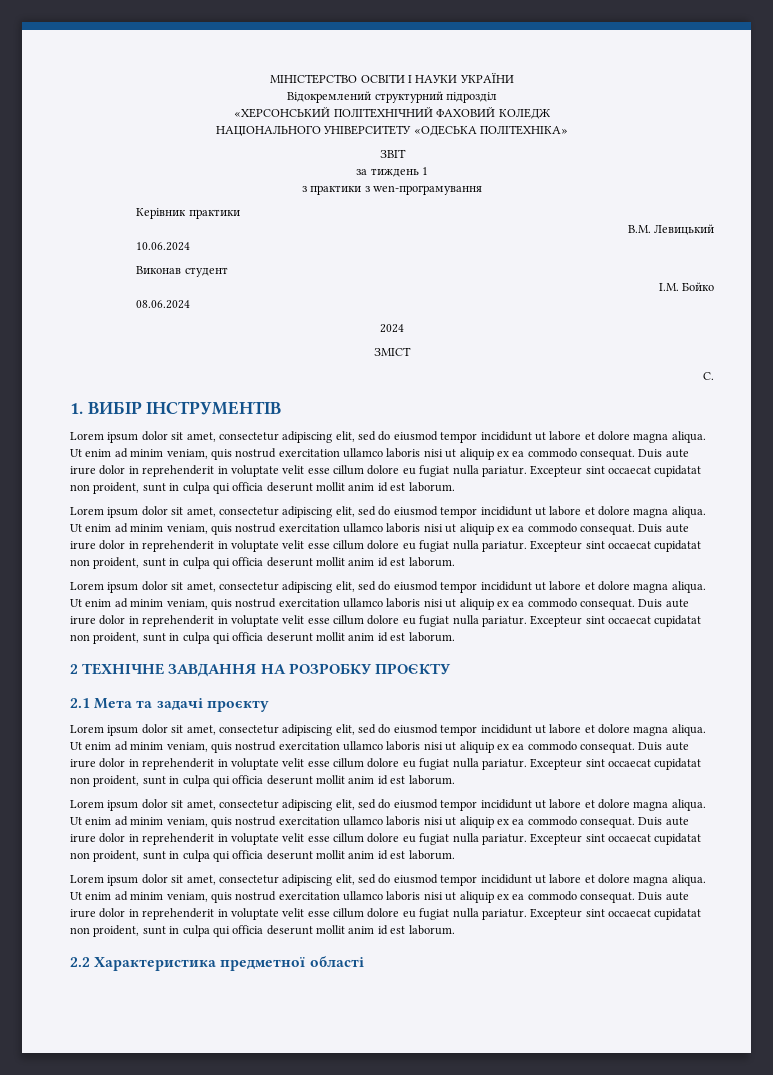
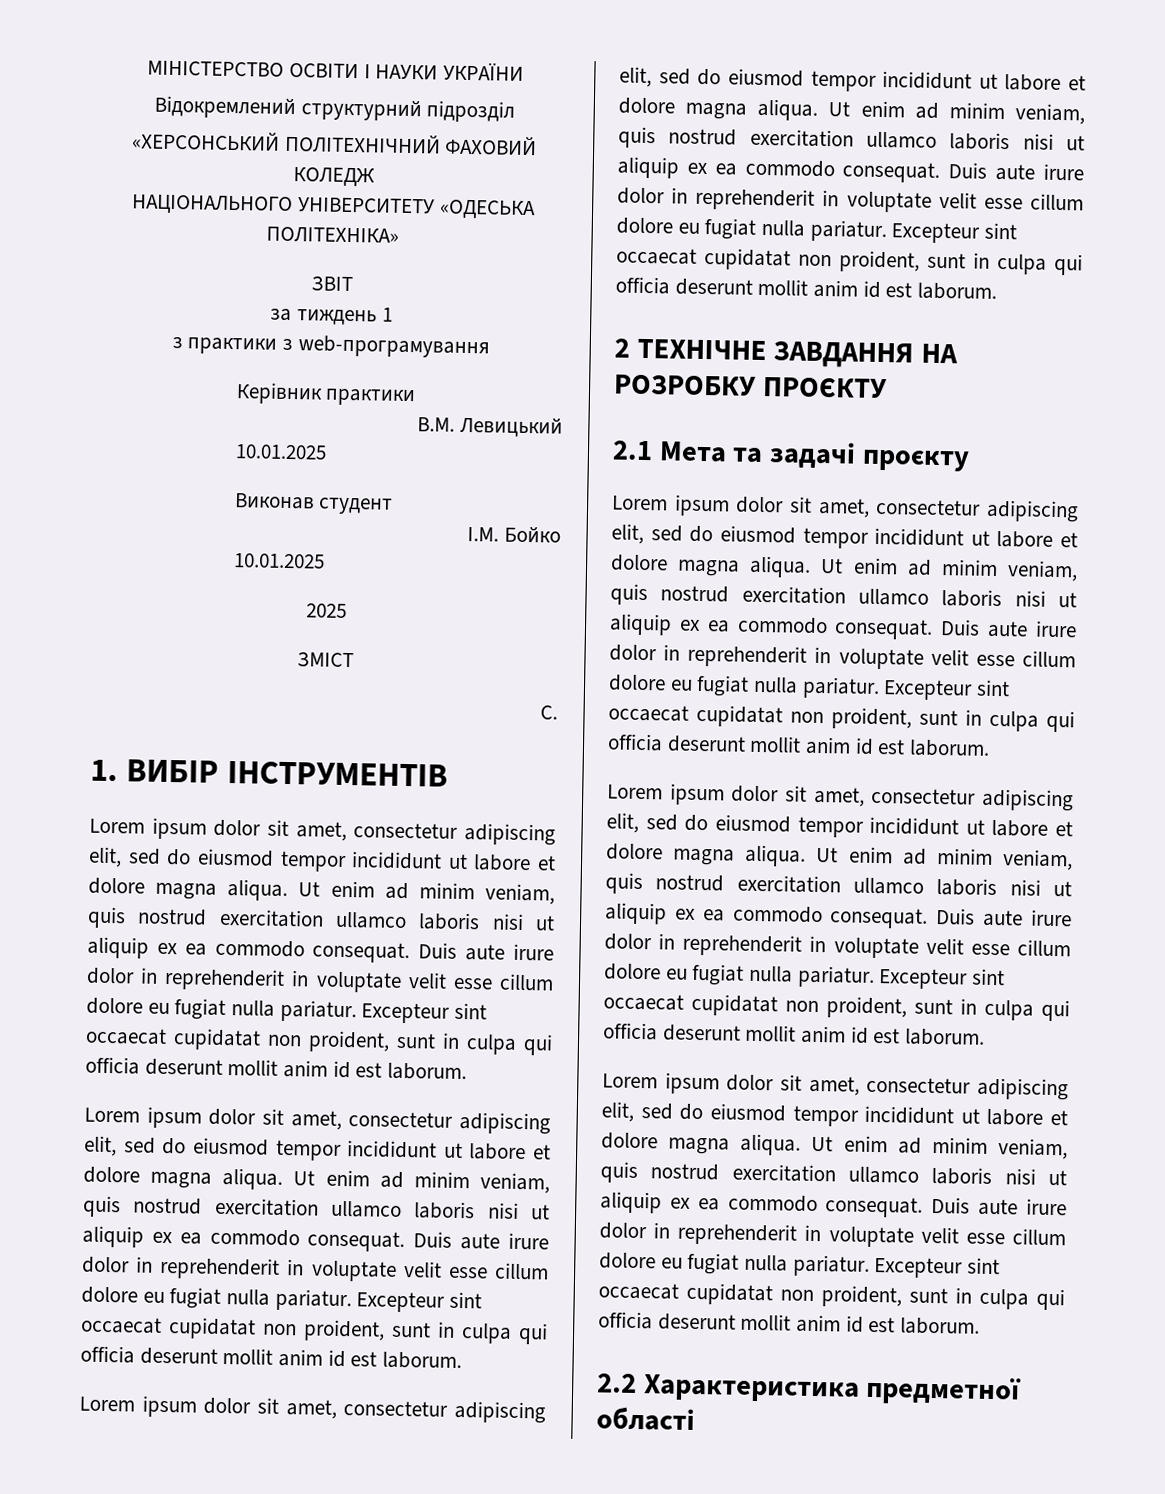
- з практики з wen-програмування
+ з практики з web-програмування
  В.М. Левицький
- 10.06.2024
+ 10.01.2025
  І.М. Бойко
- 08.06.2024
- 2024
+ 10.01.2025
+ 2025

